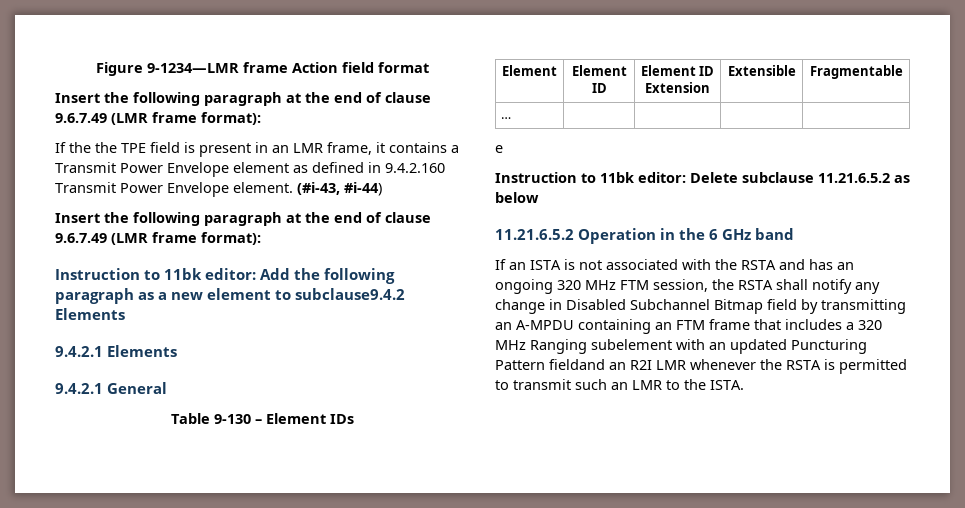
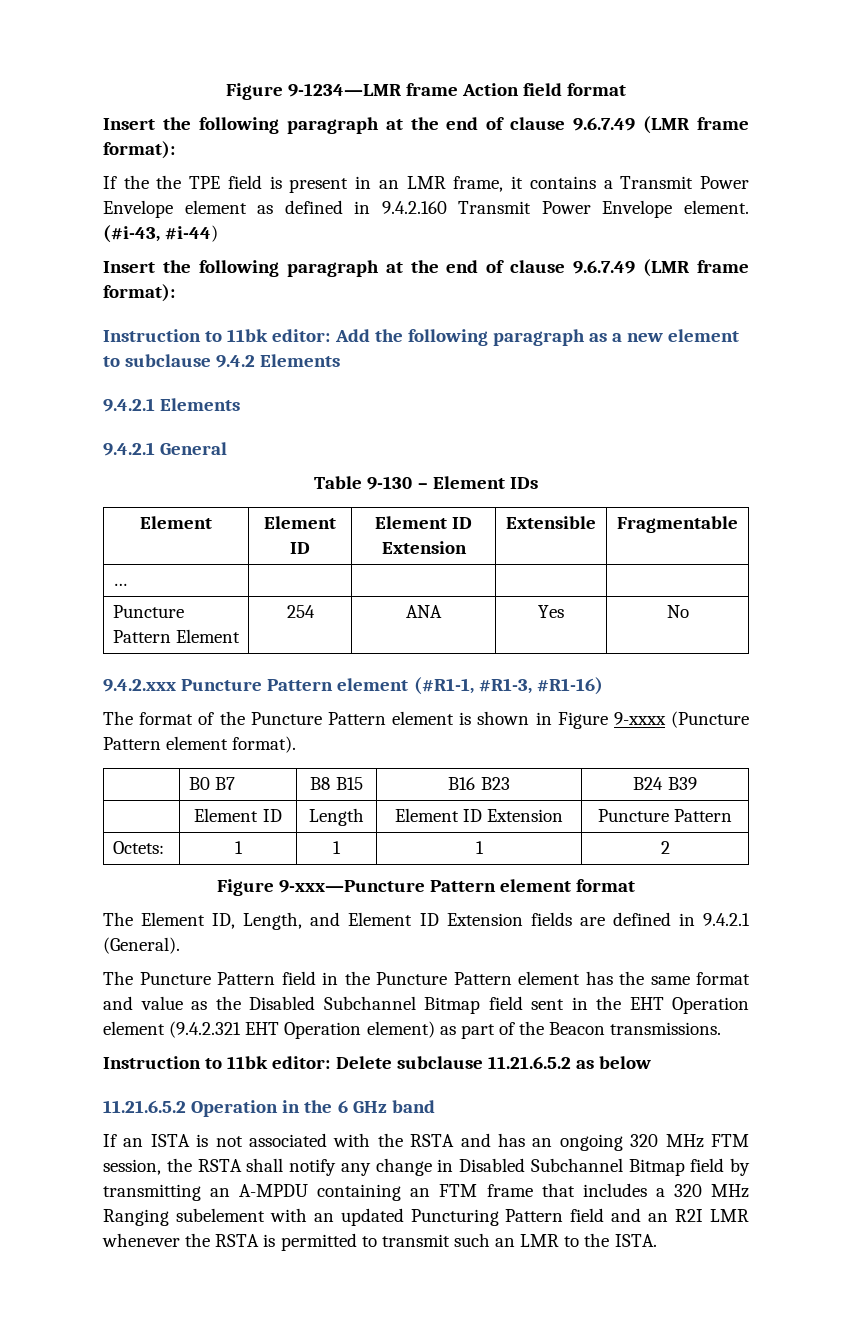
- Instruction to 11bk editor: Add the following paragraph as a new element to subclause9.4.2 Elements
+ Instruction to 11bk editor: Add the following paragraph as a new element to subclause 9.4.2 Elements
- e
+ Puncture Pattern Element | 254 | ANA | Yes | No
+ 9.4.2.xxx Puncture Pattern element (#R1-1, #R1-3, #R1-16)
+ The format of the Puncture Pattern element is shown in Figure 9-xxxx (Puncture Pattern element format).
+ | B0 B7 | B8 B15 | B16 B23 | B24 B39
+ | Element ID | Length | Element ID Extension | Puncture Pattern
+ Octets: | 1 | 1 | 1 | 2
+ Figure 9-xxx—Puncture Pattern element format
+ The Element ID, Length, and Element ID Extension fields are defined in 9.4.2.1 (General).
+ The Puncture Pattern field in the Puncture Pattern element has the same format and value as the Disabled Subchannel Bitmap field sent in the EHT Operation element (9.4.2.321 EHT Operation element) as part of the Beacon transmissions.
- If an ISTA is not associated with the RSTA and has an ongoing 320 MHz FTM session, the RSTA shall notify any change in Disabled Subchannel Bitmap field by transmitting an A-MPDU containing an FTM frame that includes a 320 MHz Ranging subelement with an updated Puncturing Pattern fieldand an R2I LMR whenever the RSTA is permitted to transmit such an LMR to the ISTA.
+ If an ISTA is not associated with the RSTA and has an ongoing 320 MHz FTM session, the RSTA shall notify any change in Disabled Subchannel Bitmap field by transmitting an A-MPDU containing an FTM frame that includes a 320 MHz Ranging subelement with an updated Puncturing Pattern field and an R2I LMR whenever the RSTA is permitted to transmit such an LMR to the ISTA.

